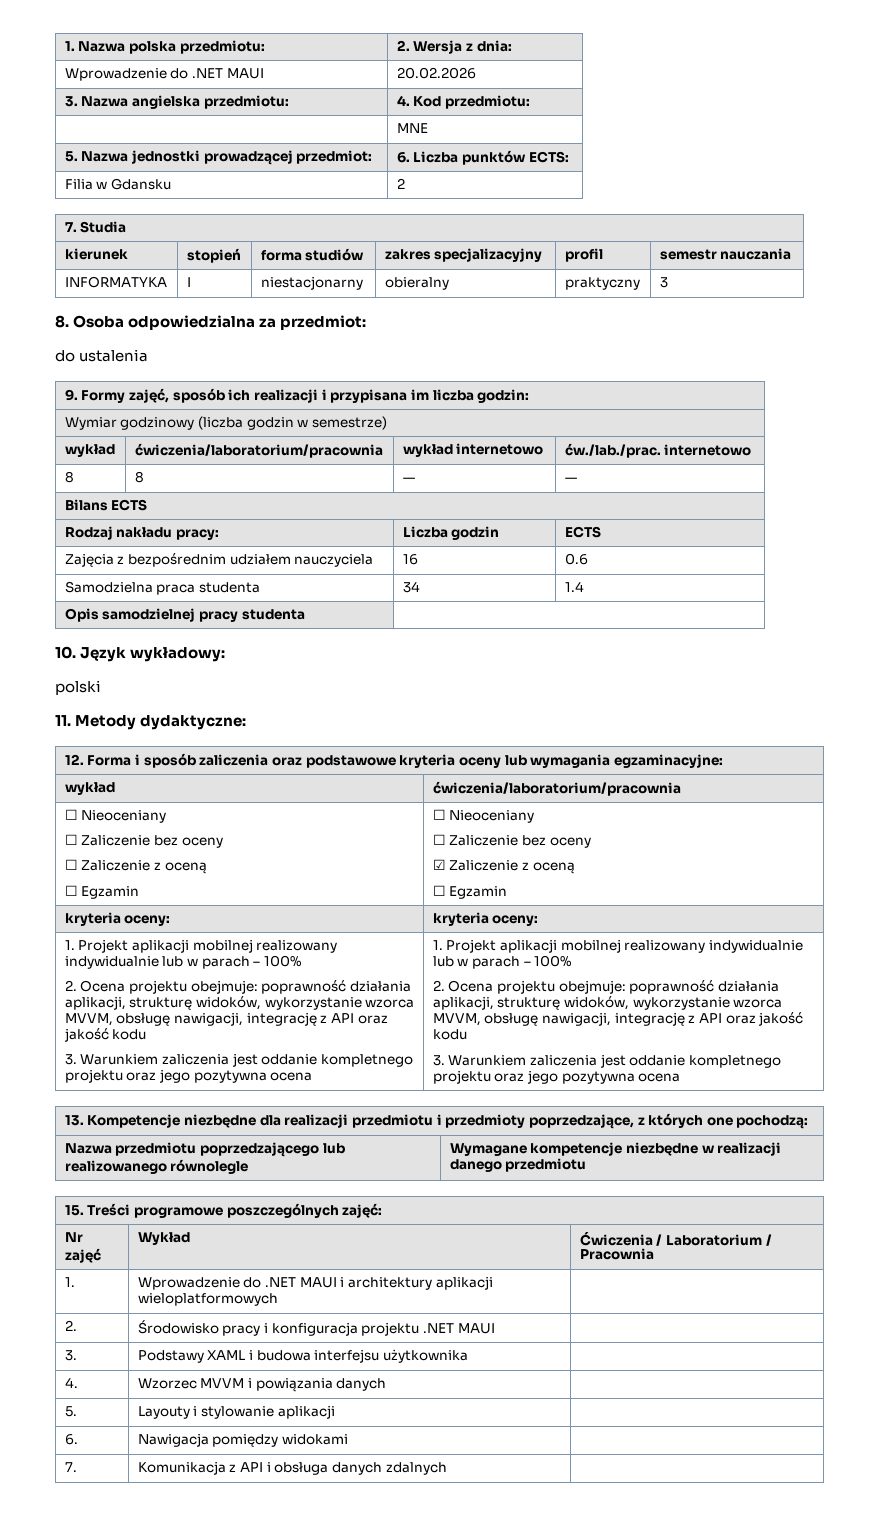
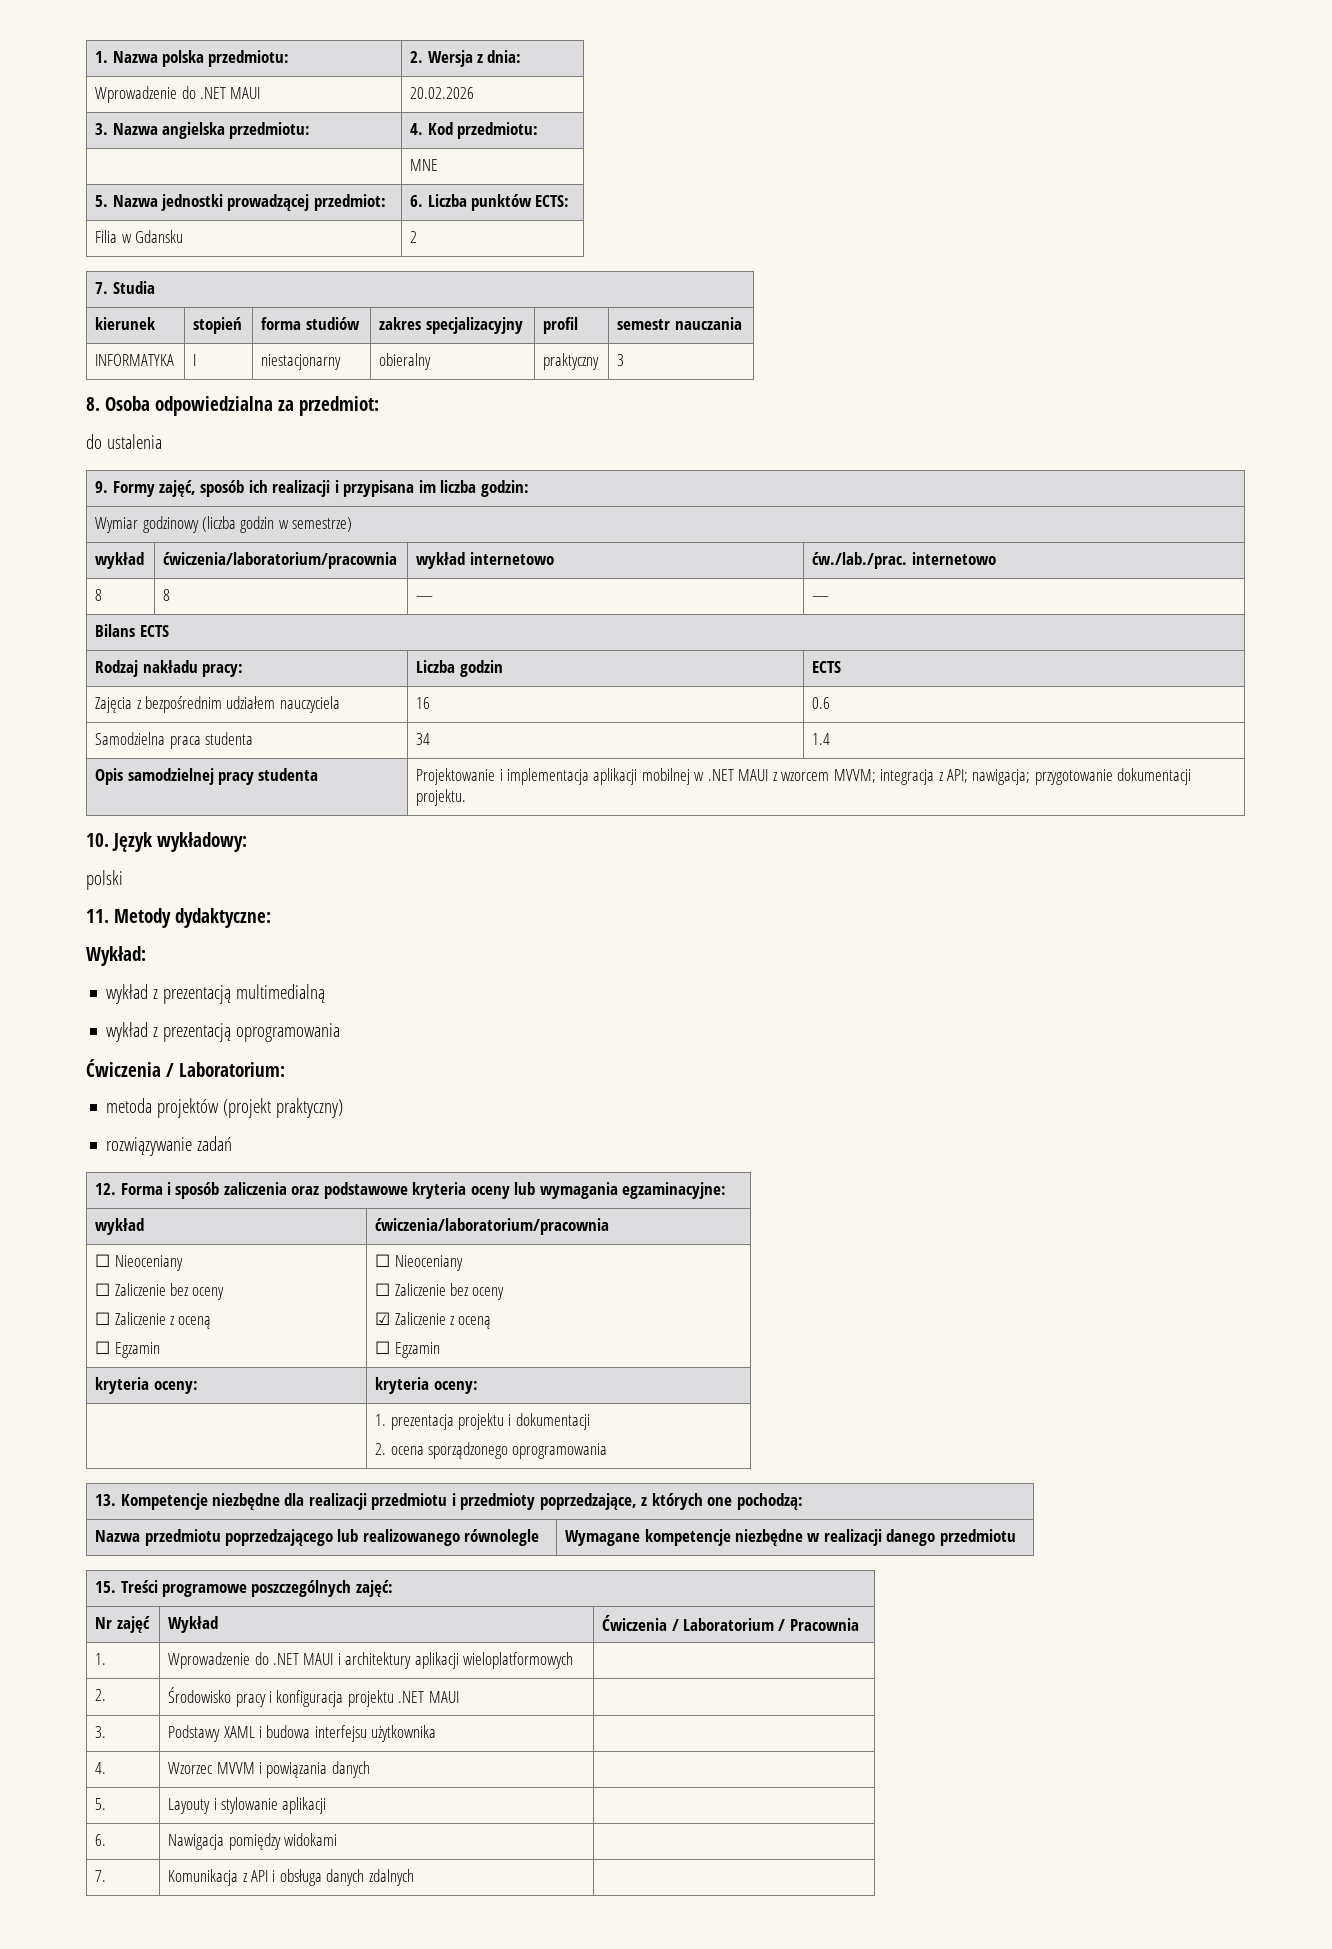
- Opis samodzielnej pracy studenta |
+ Opis samodzielnej pracy studenta | Projektowanie i implementacja aplikacji mobilnej w .NET MAUI z wzorcem MVVM; integracja z API; nawigacja; przygotowanie dokumentacji projektu.
+ Wykład:
+ wykład z prezentacją multimedialną
+ wykład z prezentacją oprogramowania
+ Ćwiczenia / Laboratorium:
+ metoda projektów (projekt praktyczny)
+ rozwiązywanie zadań
  kryteria oceny: | kryteria oceny:
- 1. Projekt aplikacji mobilnej realizowany indywidualnie lub w parach – 100%
- 2. Ocena projektu obejmuje: poprawność działania aplikacji, strukturę widoków, wykorzystanie wzorca MVVM, obsługę nawigacji, integrację z API oraz jakość kodu
- 3. Warunkiem zaliczenia jest oddanie kompletnego projektu oraz jego pozytywna ocena | 1. Projekt aplikacji mobilnej realizowany indywidualnie lub w parach – 100%
- 2. Ocena projektu obejmuje: poprawność działania aplikacji, strukturę widoków, wykorzystanie wzorca MVVM, obsługę nawigacji, integrację z API oraz jakość kodu
- 3. Warunkiem zaliczenia jest oddanie kompletnego projektu oraz jego pozytywna ocena
+ | 1. prezentacja projektu i dokumentacji
+ 2. ocena sporządzonego oprogramowania

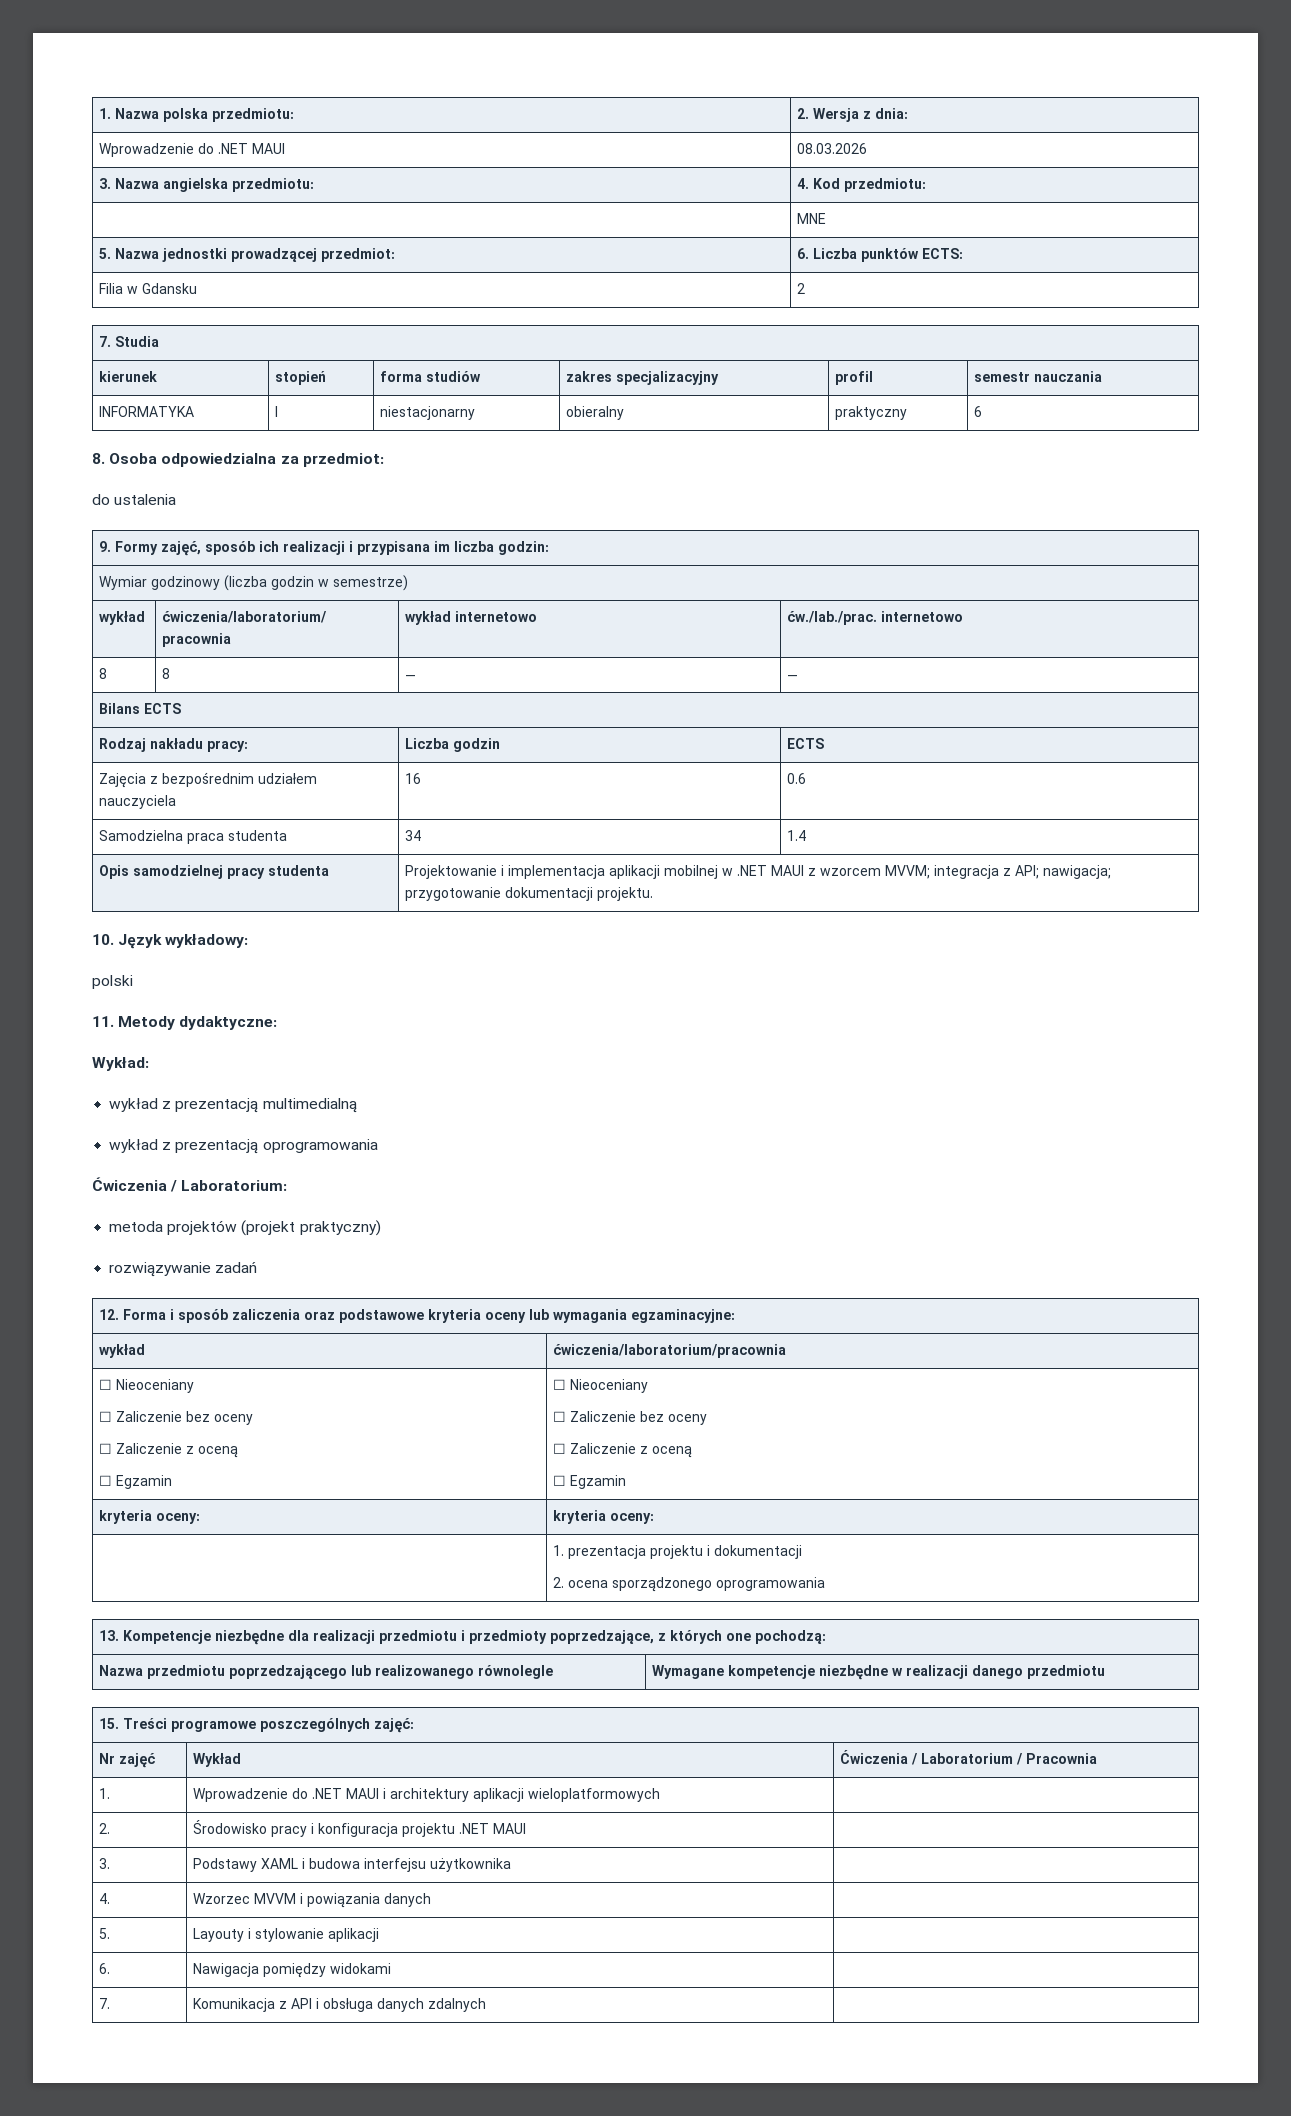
- Wprowadzenie do .NET MAUI | 20.02.2026
+ Wprowadzenie do .NET MAUI | 08.03.2026
- INFORMATYKA | I | niestacjonarny | obieralny | praktyczny | 3
+ INFORMATYKA | I | niestacjonarny | obieralny | praktyczny | 6
  12. Forma i sposób zaliczenia oraz podstawowe kryteria oceny lub wymagania egzaminacyjne:
  wykład | ćwiczenia/laboratorium/pracownia
  ☐ Nieoceniany
  ☐ Zaliczenie bez oceny
  ☐ Zaliczenie z oceną
  ☐ Egzamin | ☐ Nieoceniany
  ☐ Zaliczenie bez oceny
- ☑ Zaliczenie z oceną
+ ☐ Zaliczenie z oceną

